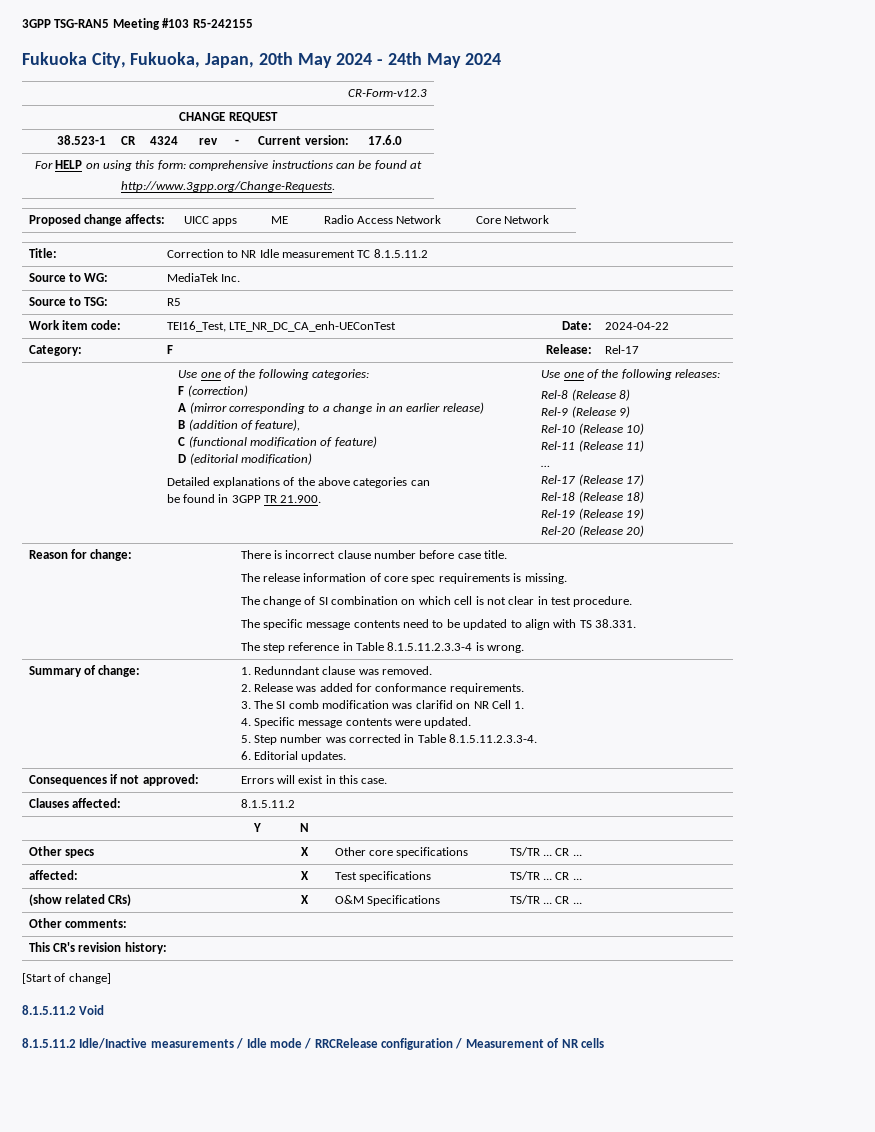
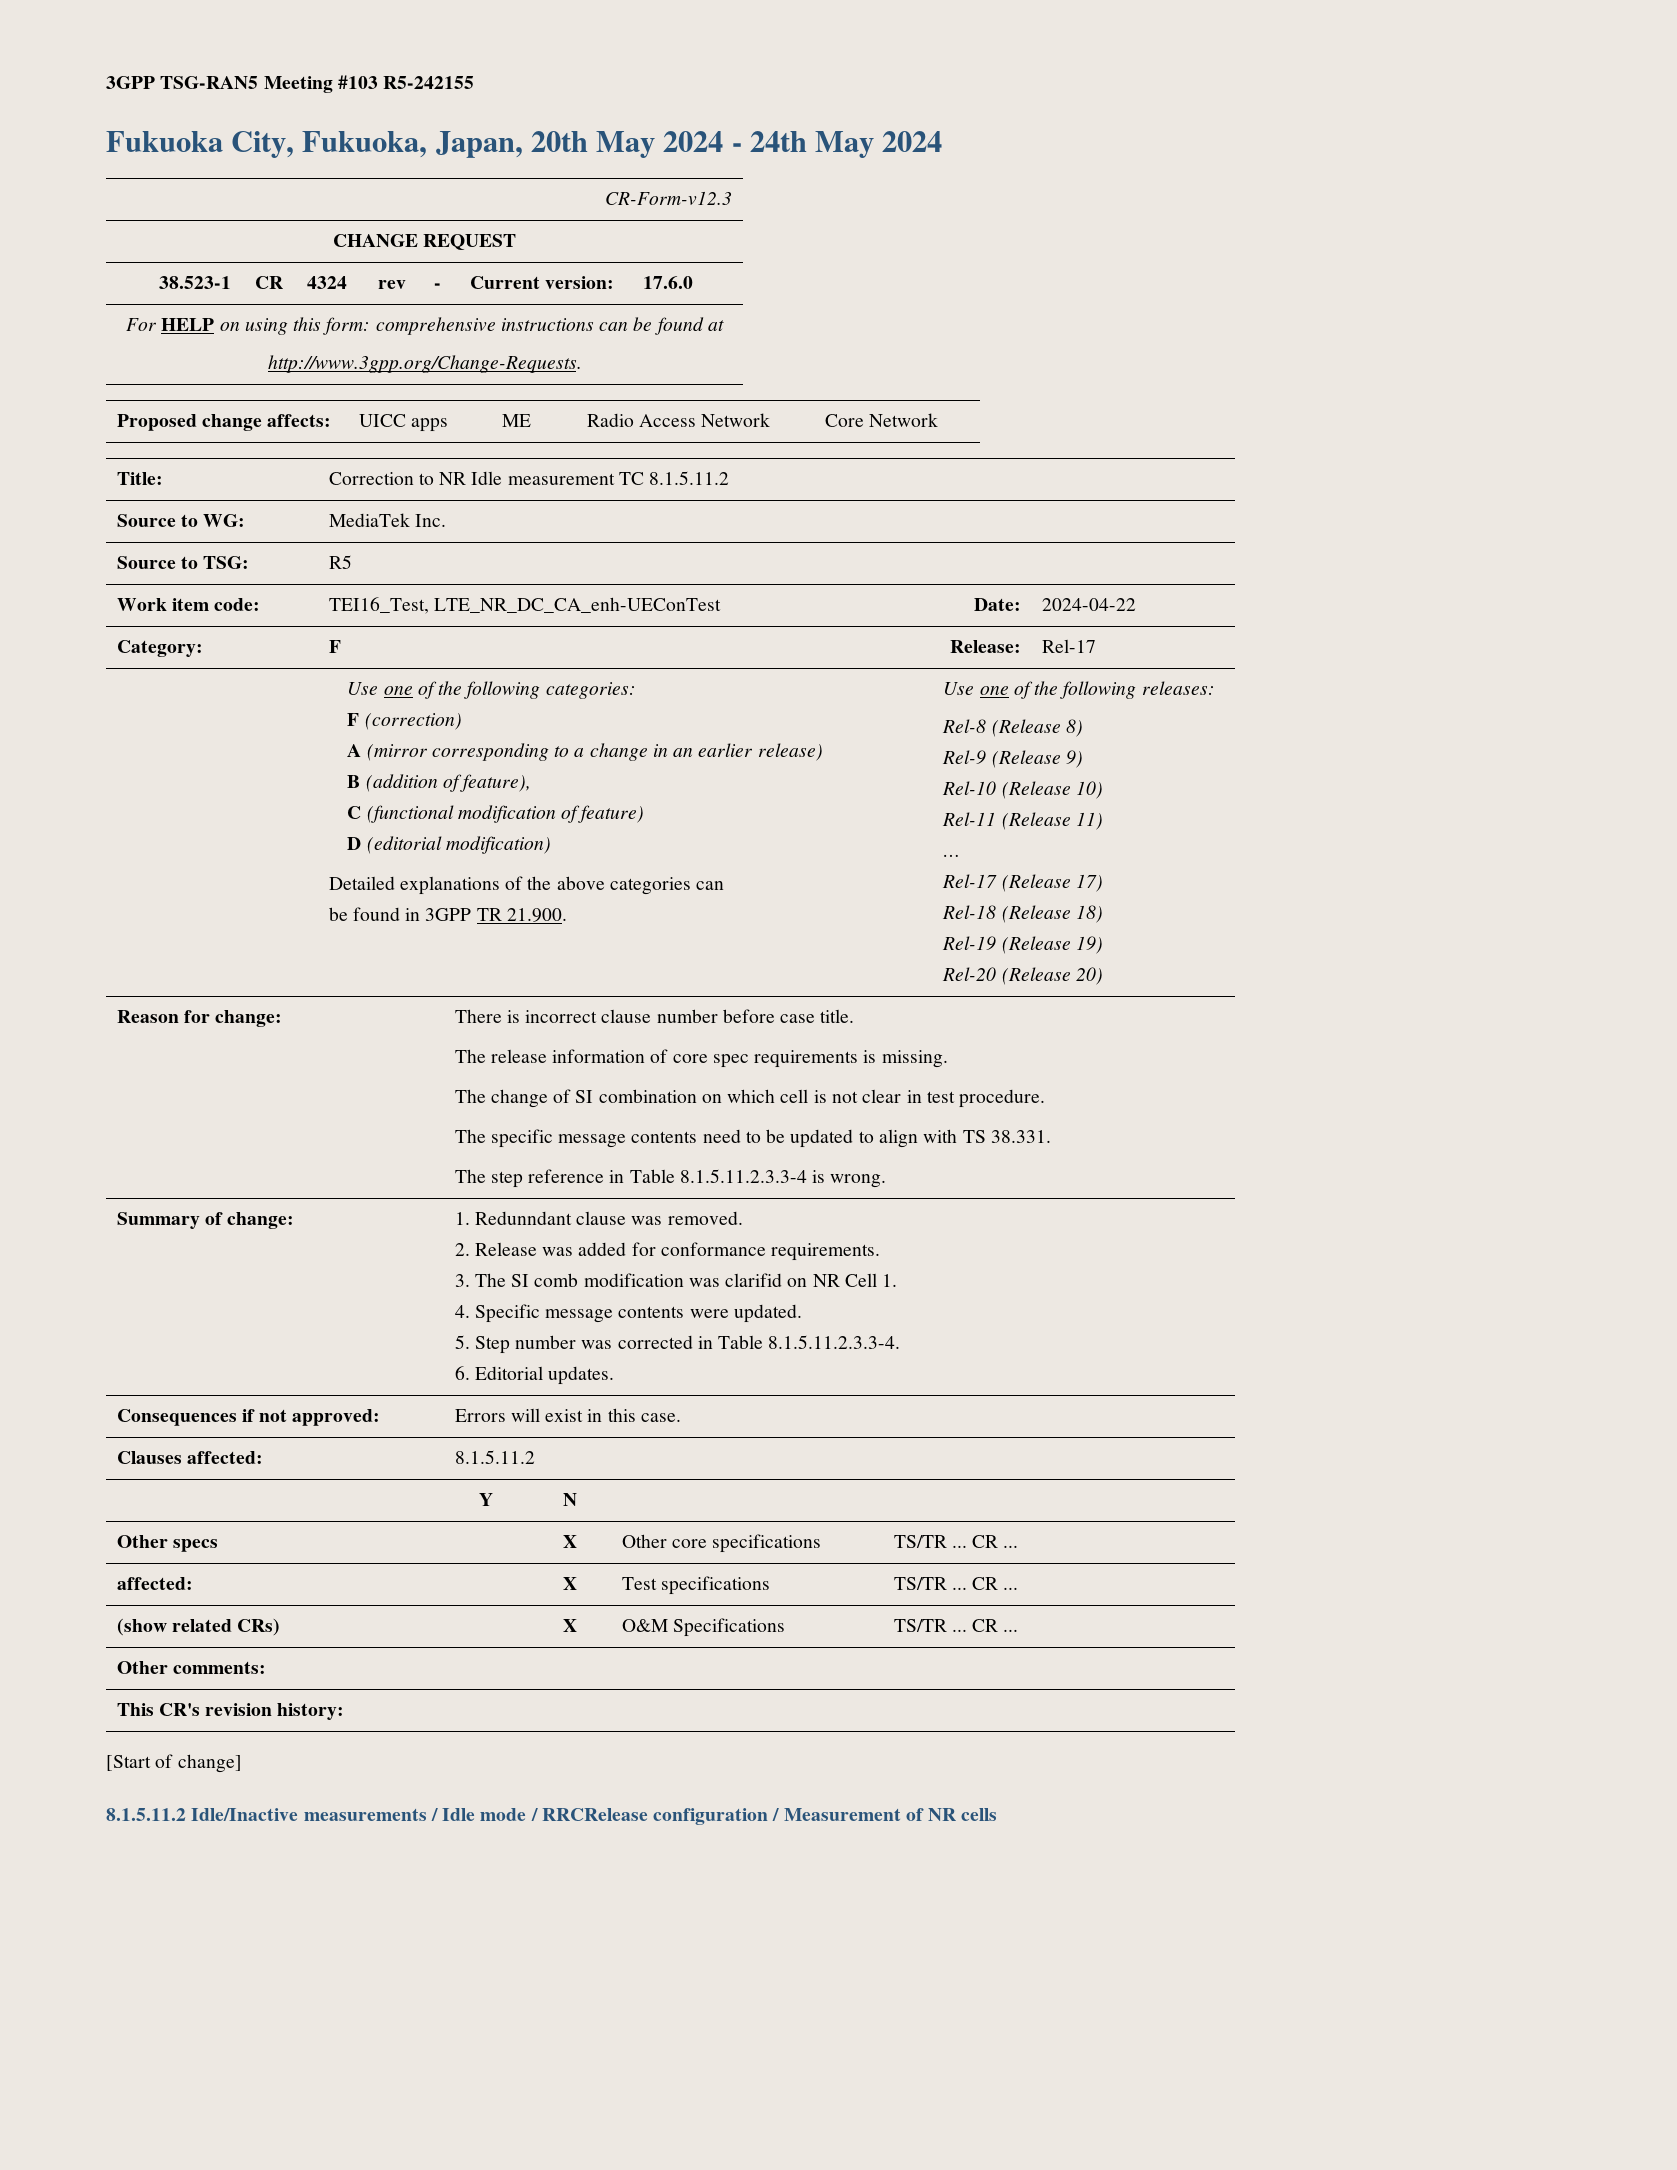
- 8.1.5.11.2 Void

